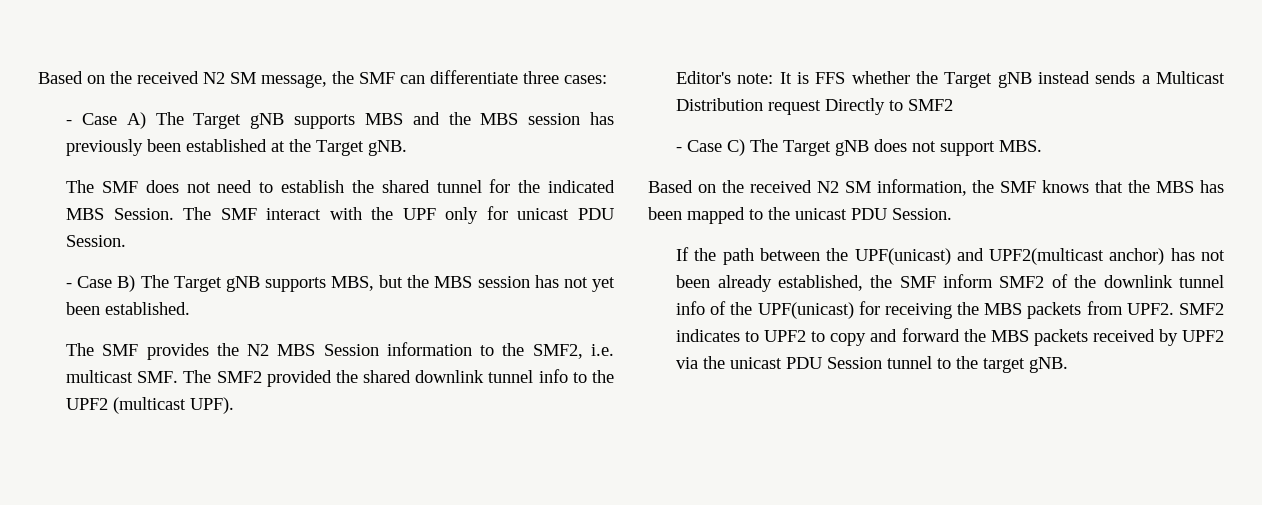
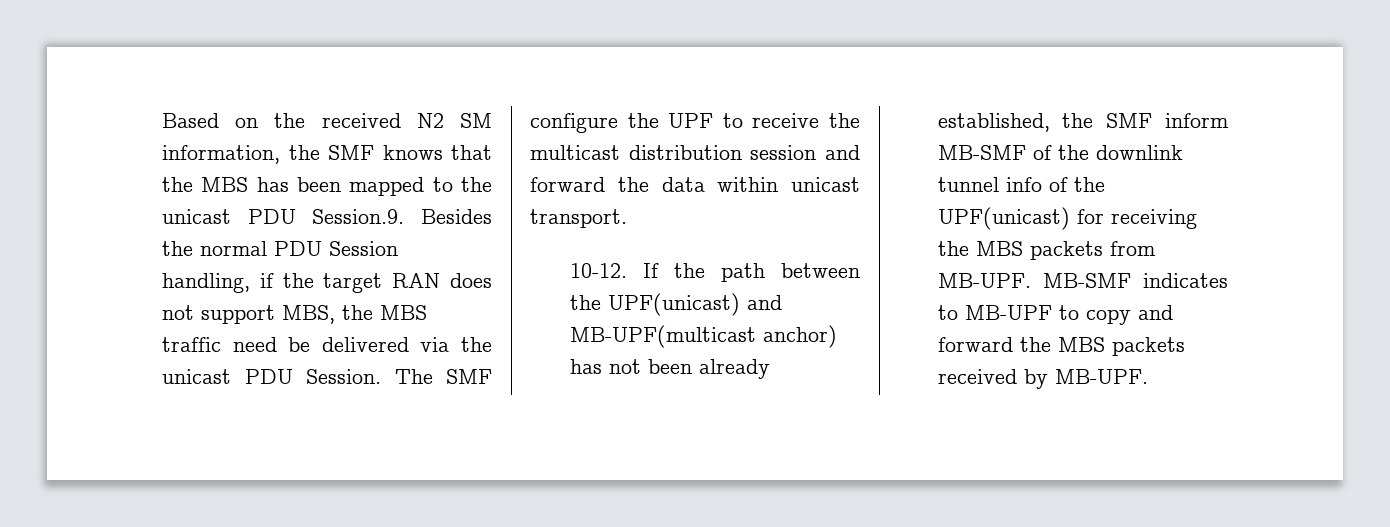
- Based on the received N2 SM message, the SMF can differentiate three cases:
- - Case A) The Target gNB supports MBS and the MBS session has previously been established at the Target gNB.
- The SMF does not need to establish the shared tunnel for the indicated MBS Session. The SMF interact with the UPF only for unicast PDU Session.
- - Case B) The Target gNB supports MBS, but the MBS session has not yet been established.
- The SMF provides the N2 MBS Session information to the SMF2, i.e. multicast SMF. The SMF2 provided the shared downlink tunnel info to the UPF2 (multicast UPF).
- Editor's note: It is FFS whether the Target gNB instead sends a Multicast Distribution request Directly to SMF2
- - Case C) The Target gNB does not support MBS.
- Based on the received N2 SM information, the SMF knows that the MBS has been mapped to the unicast PDU Session.
- If the path between the UPF(unicast) and UPF2(multicast anchor) has not been already established, the SMF inform SMF2 of the downlink tunnel info of the UPF(unicast) for receiving the MBS packets from UPF2. SMF2 indicates to UPF2 to copy and forward the MBS packets received by UPF2 via the unicast PDU Session tunnel to the target gNB.
+ Based on the received N2 SM information, the SMF knows that the MBS has been mapped to the unicast PDU Session.9. Besides the normal PDU Session handling, if the target RAN does not support MBS, the MBS traffic need be delivered via the unicast PDU Session. The SMF configure the UPF to receive the multicast distribution session and forward the data within unicast transport.
+ 10-12. If the path between the UPF(unicast) and MB-UPF(multicast anchor) has not been already established, the SMF inform MB-SMF of the downlink tunnel info of the UPF(unicast) for receiving the MBS packets from MB-UPF. MB-SMF indicates to MB-UPF to copy and forward the MBS packets received by MB-UPF.

